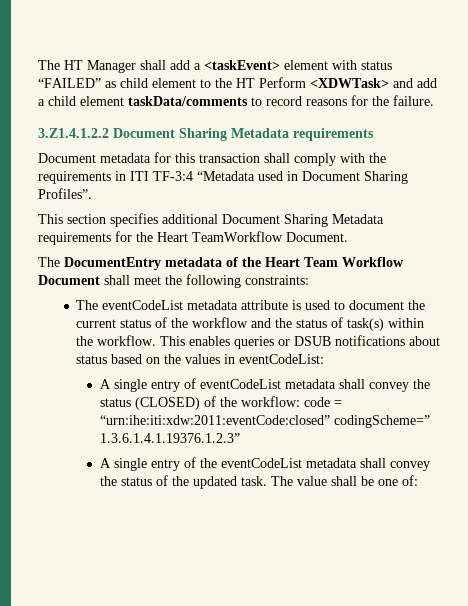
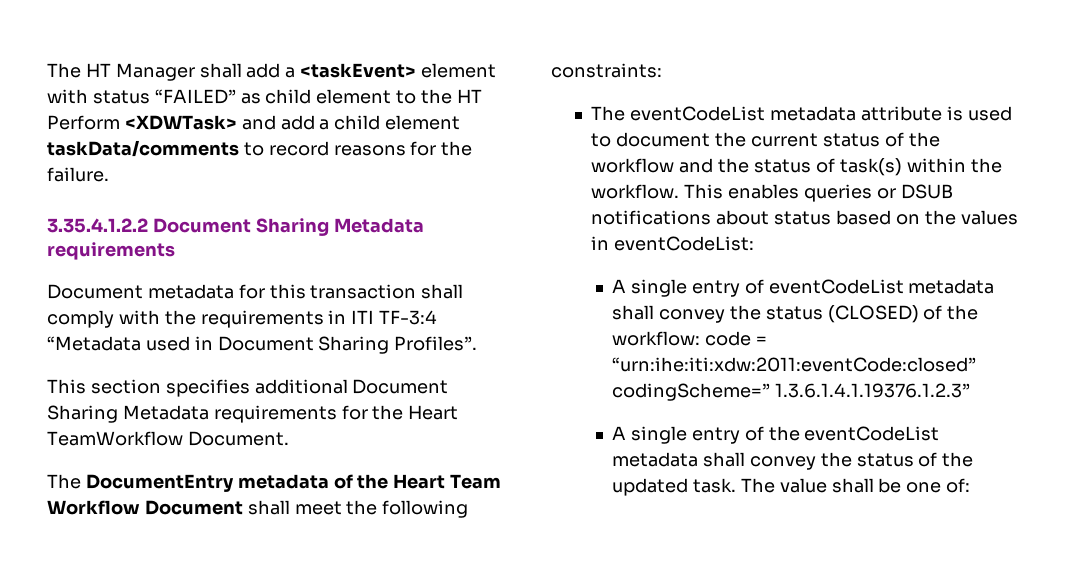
- 3.Z1.4.1.2.2 Document Sharing Metadata requirements
+ 3.35.4.1.2.2 Document Sharing Metadata requirements

